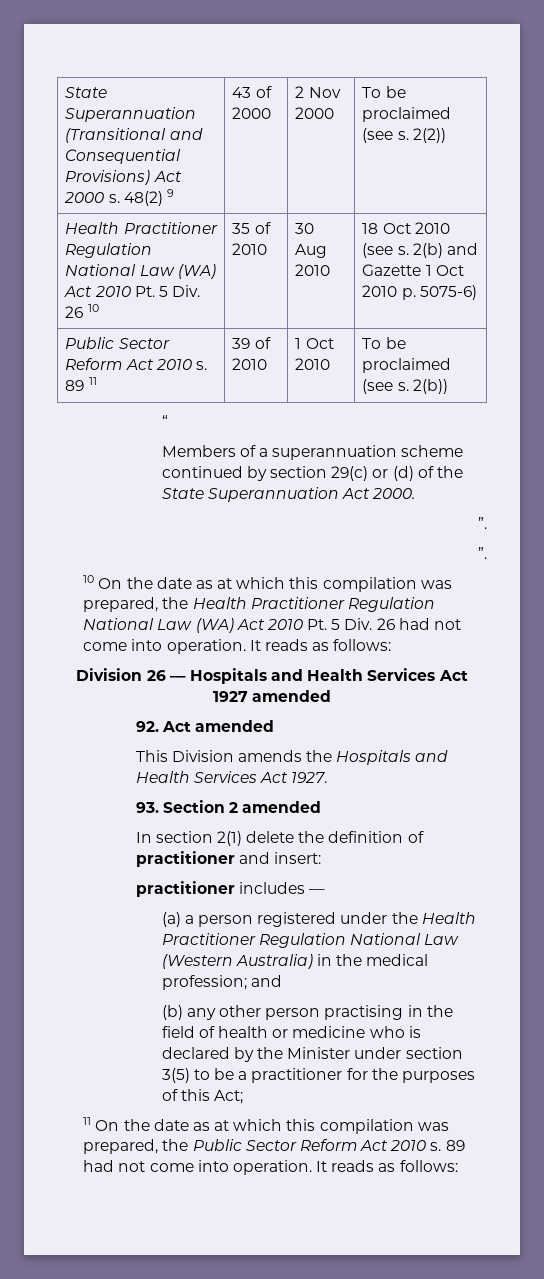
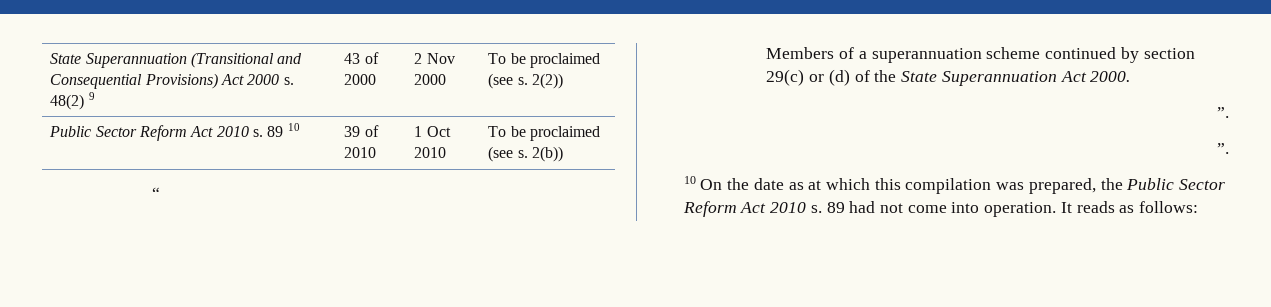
- Health Practitioner Regulation National Law (WA) Act 2010 Pt. 5 Div. 26 10 | 35 of 2010 | 30 Aug 2010 | 18 Oct 2010 (see s. 2(b) and Gazette 1 Oct 2010 p. 5075-6)
- Public Sector Reform Act 2010 s. 89 11 | 39 of 2010 | 1 Oct 2010 | To be proclaimed (see s. 2(b))
+ Public Sector Reform Act 2010 s. 89 10 | 39 of 2010 | 1 Oct 2010 | To be proclaimed (see s. 2(b))
- 10 On the date as at which this compilation was prepared, the Health Practitioner Regulation National Law (WA) Act 2010 Pt. 5 Div. 26 had not come into operation. It reads as follows:
- Division 26 — Hospitals and Health Services Act 1927 amended
- 92. Act amended
- This Division amends the Hospitals and Health Services Act 1927.
- 93. Section 2 amended
- In section 2(1) delete the definition of practitioner and insert:
- practitioner includes —
- (a) a person registered under the Health Practitioner Regulation National Law (Western Australia) in the medical profession; and
- (b) any other person practising in the field of health or medicine who is declared by the Minister under section 3(5) to be a practitioner for the purposes of this Act;
- 11 On the date as at which this compilation was prepared, the Public Sector Reform Act 2010 s.
+ 10 On the date as at which this compilation was prepared, the Public Sector Reform Act 2010 s.

